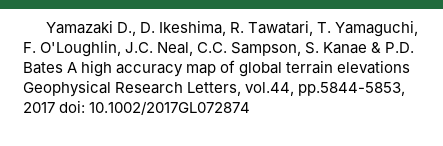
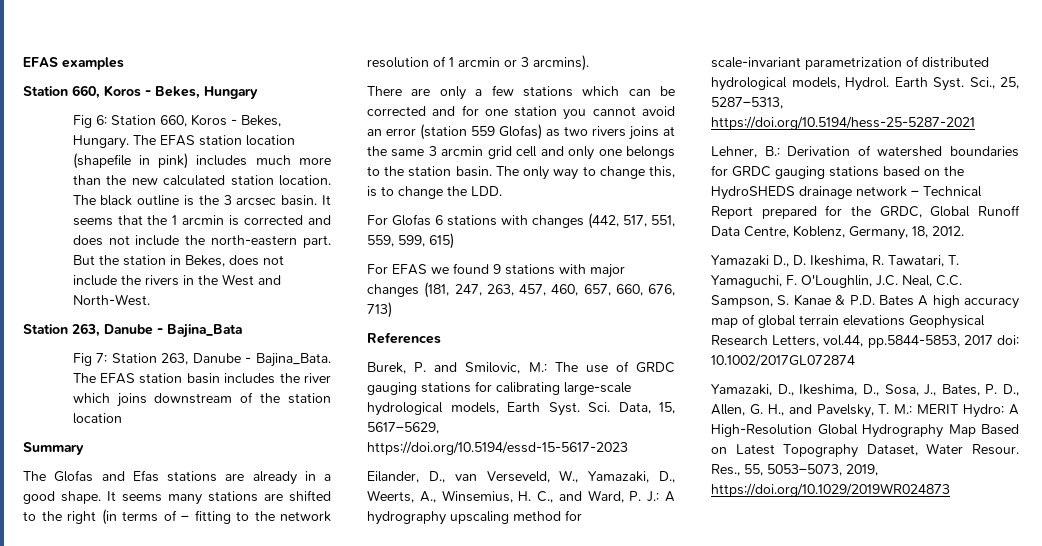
+ EFAS examples
+ Station 660, Koros - Bekes, Hungary
+ Fig 6: Station 660, Koros - Bekes, Hungary. The EFAS station location (shapefile in pink) includes much more than the new calculated station location. The black outline is the 3 arcsec basin. It seems that the 1 arcmin is corrected and does not include the north-eastern part. But the station in Bekes, does not include the rivers in the West and North-West.
+ Station 263, Danube - Bajina_Bata
+ Fig 7: Station 263, Danube - Bajina_Bata. The EFAS station basin includes the river which joins downstream of the station location
+ Summary
+ The Glofas and Efas stations are already in a good shape. It seems many stations are shifted to the right (in terms of – fitting to the network resolution of 1 arcmin or 3 arcmins).
+ There are only a few stations which can be corrected and for one station you cannot avoid an error (station 559 Glofas) as two rivers joins at the same 3 arcmin grid cell and only one belongs to the station basin. The only way to change this, is to change the LDD.
+ For Glofas 6 stations with changes (442, 517, 551, 559, 599, 615)
+ For EFAS we found 9 stations with major changes (181, 247, 263, 457, 460, 657, 660, 676, 713)
+ References
+ Burek, P. and Smilovic, M.: The use of GRDC gauging stations for calibrating large-scale hydrological models, Earth Syst. Sci. Data, 15, 5617–5629, https://doi.org/10.5194/essd-15-5617-2023
+ Eilander, D., van Verseveld, W., Yamazaki, D., Weerts, A., Winsemius, H. C., and Ward, P. J.: A hydrography upscaling method for scale-invariant parametrization of distributed hydrological models, Hydrol. Earth Syst. Sci., 25, 5287–5313, https://doi.org/10.5194/hess-25-5287-2021
+ Lehner, B.: Derivation of watershed boundaries for GRDC gauging stations based on the HydroSHEDS drainage network – Technical Report prepared for the GRDC, Global Runoff Data Centre, Koblenz, Germany, 18, 2012.
+ Yamazaki, D., Ikeshima, D., Sosa, J., Bates, P. D., Allen, G. H., and Pavelsky, T. M.: MERIT Hydro: A High-Resolution Global Hydrography Map Based on Latest Topography Dataset, Water Resour. Res., 55, 5053–5073, 2019, https://doi.org/10.1029/2019WR024873

